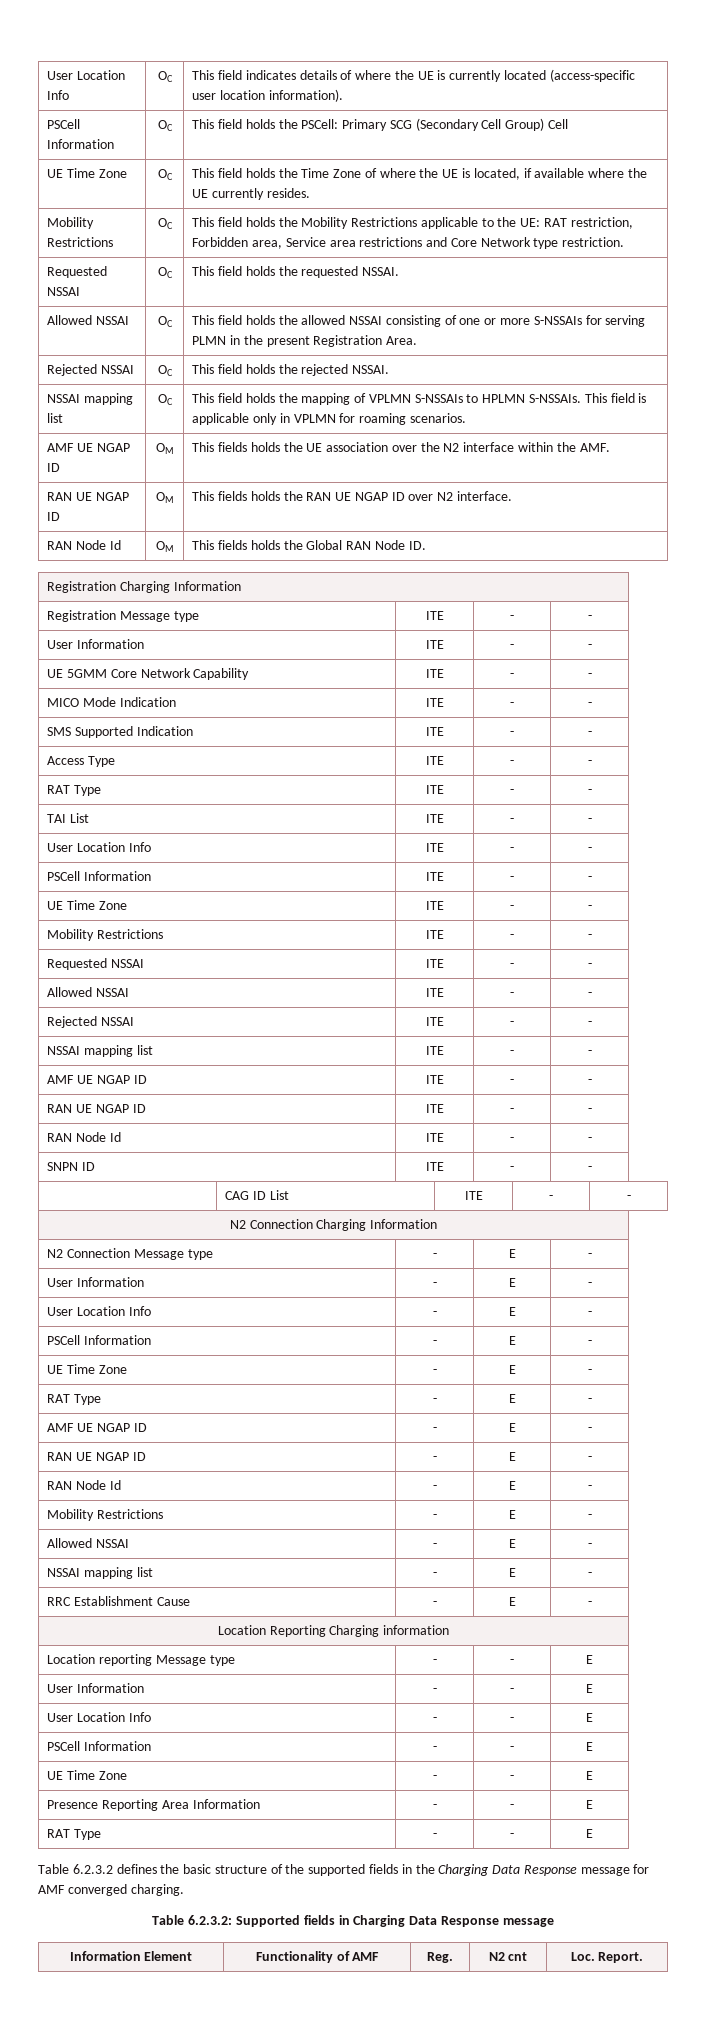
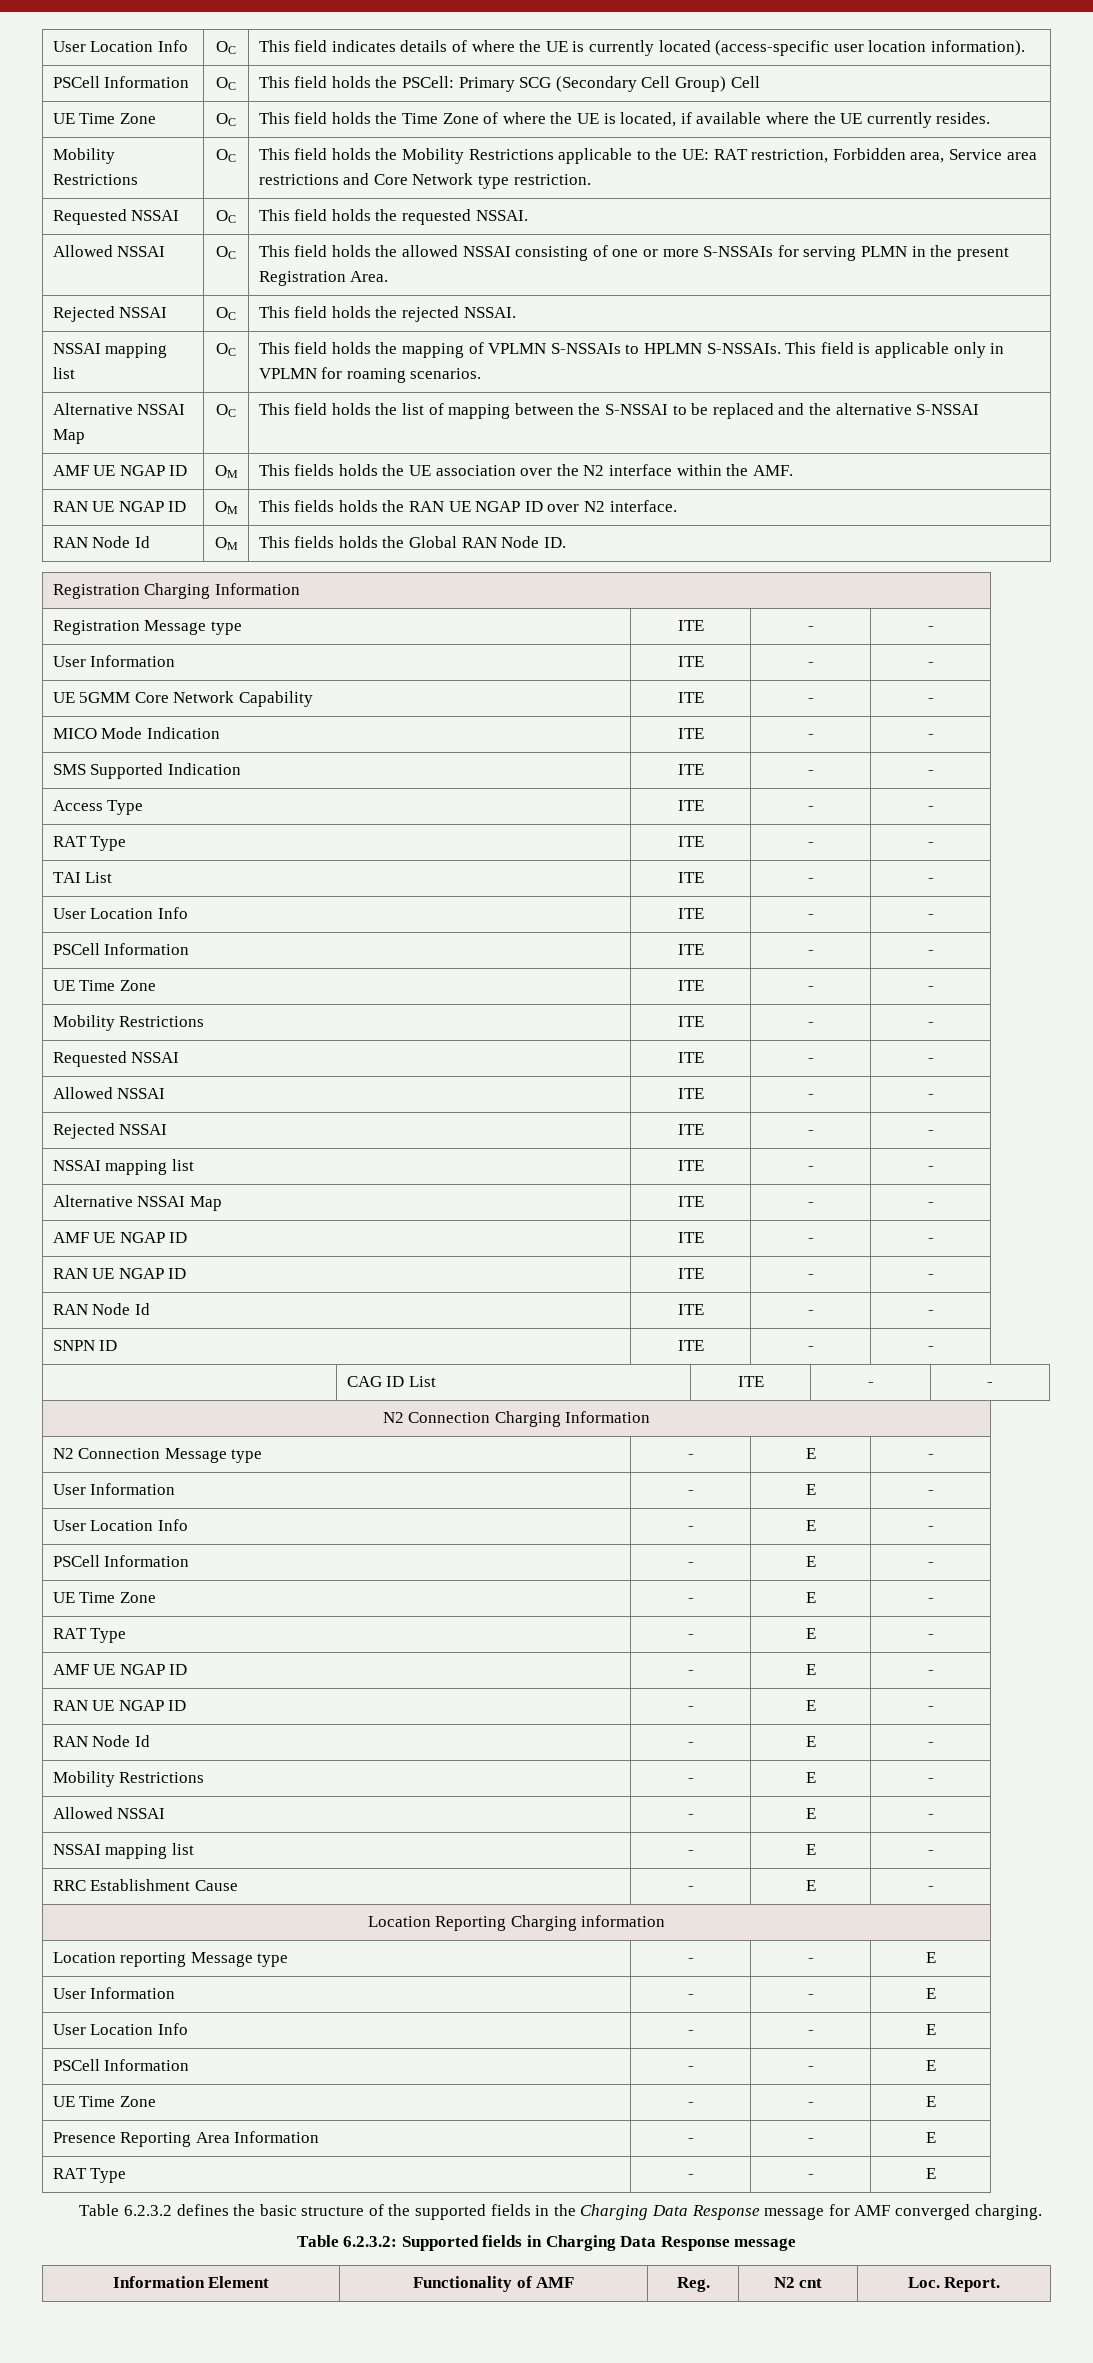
+ Alternative NSSAI Map | OC | This field holds the list of mapping between the S-NSSAI to be replaced and the alternative S-NSSAI
+ Alternative NSSAI Map | ITE | - | -

